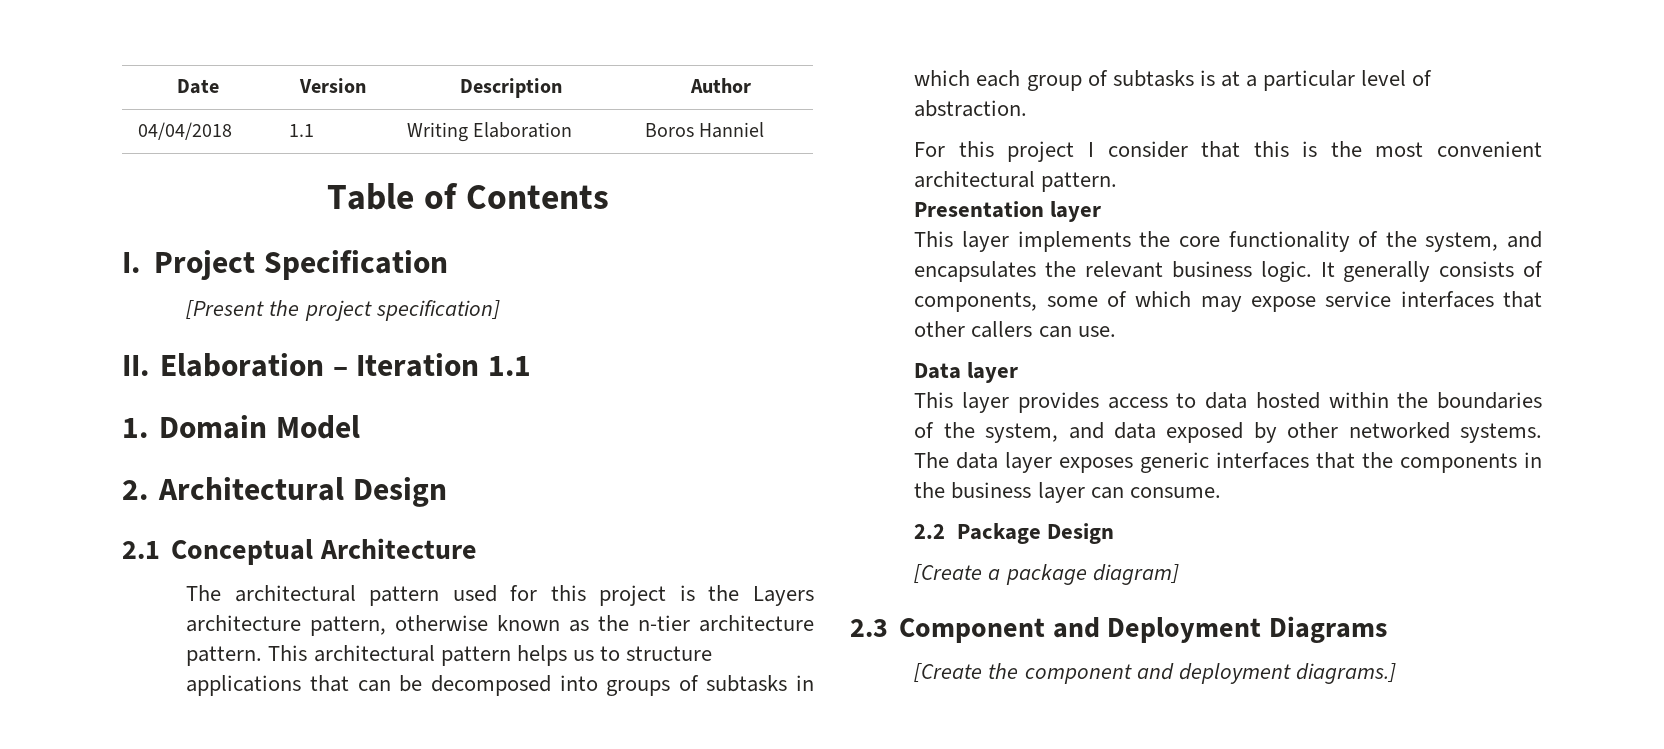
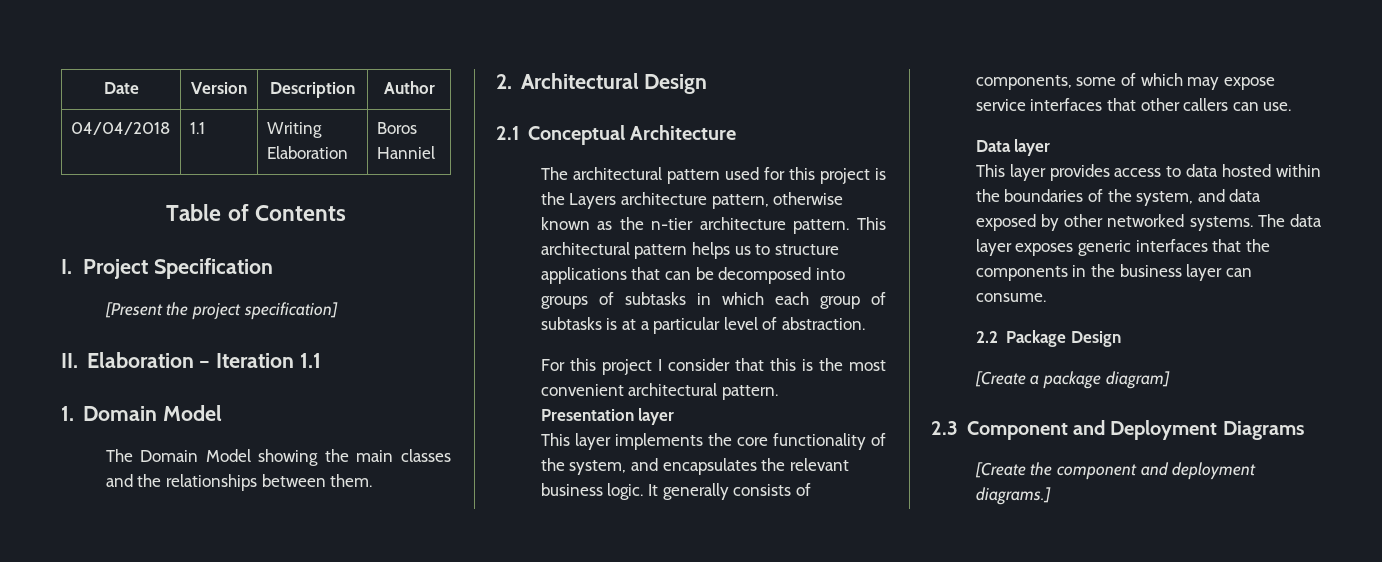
+ The Domain Model showing the main classes and the relationships between them.

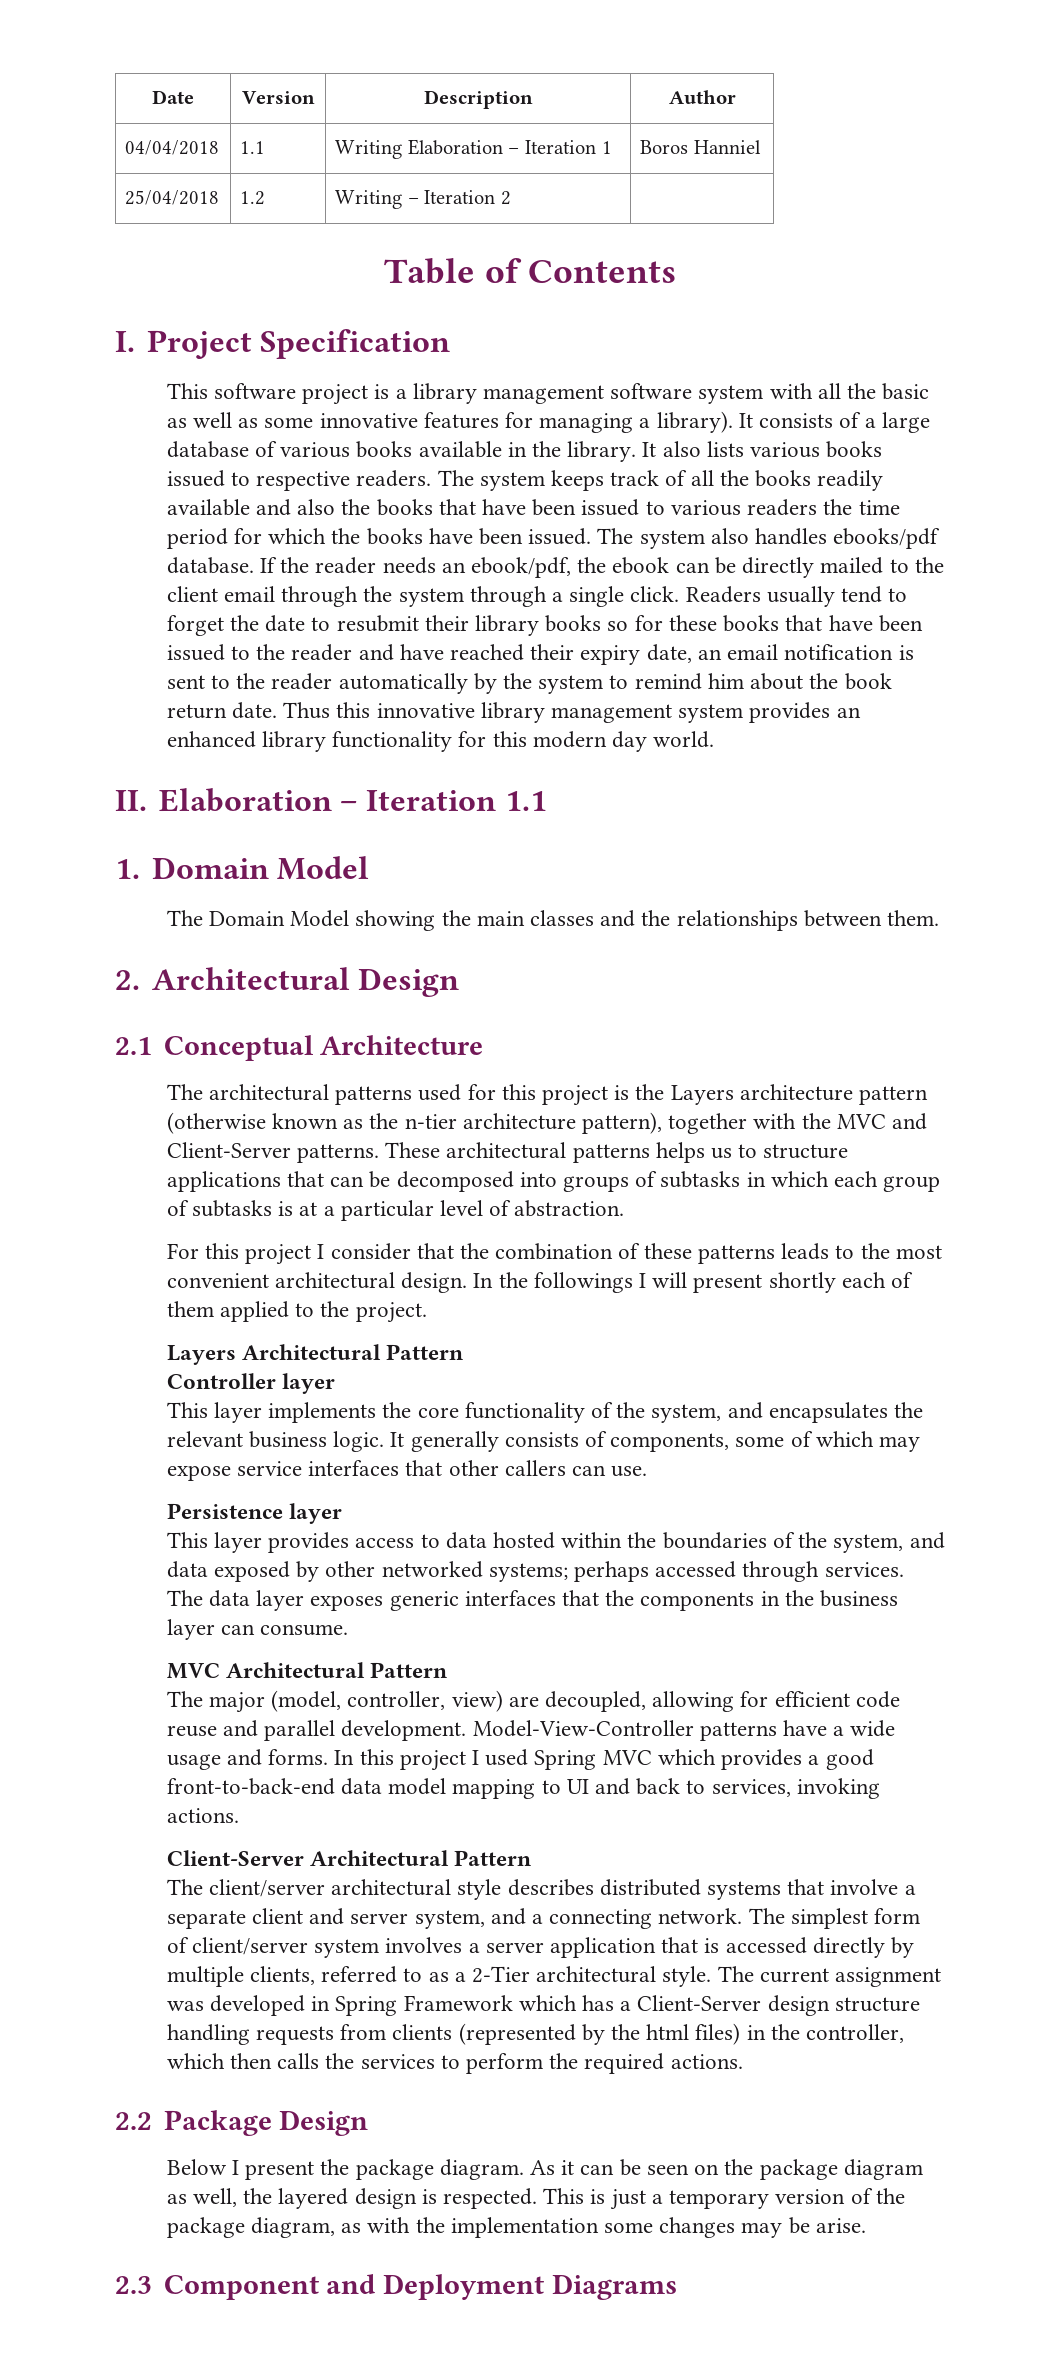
- 04/04/2018 | 1.1 | Writing Elaboration | Boros Hanniel
+ 04/04/2018 | 1.1 | Writing Elaboration – Iteration 1 | Boros Hanniel
+ 25/04/2018 | 1.2 | Writing – Iteration 2 |
- [Present the project specification]
+ This software project is a library management software system with all the basic as well as some innovative features for managing a library). It consists of a large database of various books available in the library. It also lists various books issued to respective readers. The system keeps track of all the books readily available and also the books that have been issued to various readers the time period for which the books have been issued. The system also handles ebooks/pdf database. If the reader needs an ebook/pdf, the ebook can be directly mailed to the client email through the system through a single click. Readers usually tend to forget the date to resubmit their library books so for these books that have been issued to the reader and have reached their expiry date, an email notification is sent to the reader automatically by the system to remind him about the book return date. Thus this innovative library management system provides an enhanced library functionality for this modern day world.
- The architectural pattern used for this project is the Layers architecture pattern, otherwise known as the n-tier architecture pattern. This architectural pattern helps us to structure applications that can be decomposed into groups of subtasks in which each group of subtasks is at a particular level of abstraction.
+ The architectural patterns used for this project is the Layers architecture pattern (otherwise known as the n-tier architecture pattern), together with the MVC and Client-Server patterns. These architectural patterns helps us to structure applications that can be decomposed into groups of subtasks in which each group of subtasks is at a particular level of abstraction.
- For this project I consider that this is the most convenient architectural pattern.
- Presentation layer
+ For this project I consider that the combination of these patterns leads to the most convenient architectural design. In the followings I will present shortly each of them applied to the project.
+ Layers Architectural Pattern
+ Controller layer
- Data layer
+ Persistence layer
- This layer provides access to data hosted within the boundaries of the system, and data exposed by other networked systems.
+ This layer provides access to data hosted within the boundaries of the system, and data exposed by other networked systems; perhaps accessed through services.
+ MVC Architectural Pattern
+ The major (model, controller, view) are decoupled, allowing for efficient code reuse and parallel development. Model-View-Controller patterns have a wide usage and forms. In this project I used Spring MVC which provides a good front-to-back-end data model mapping to UI and back to services, invoking actions.
+ Client-Server Architectural Pattern
+ The client/server architectural style describes distributed systems that involve a separate client and server system, and a connecting network. The simplest form of client/server system involves a server application that is accessed directly by multiple clients, referred to as a 2-Tier architectural style. The current assignment was developed in Spring Framework which has a Client-Server design structure handling requests from clients (represented by the html files) in the controller, which then calls the services to perform the required actions.
  2.2 Package Design
- [Create a package diagram]
+ Below I present the package diagram. As it can be seen on the package diagram as well, the layered design is respected. This is just a temporary version of the package diagram, as with the implementation some changes may be arise.
- [Create the component and deployment diagrams.]

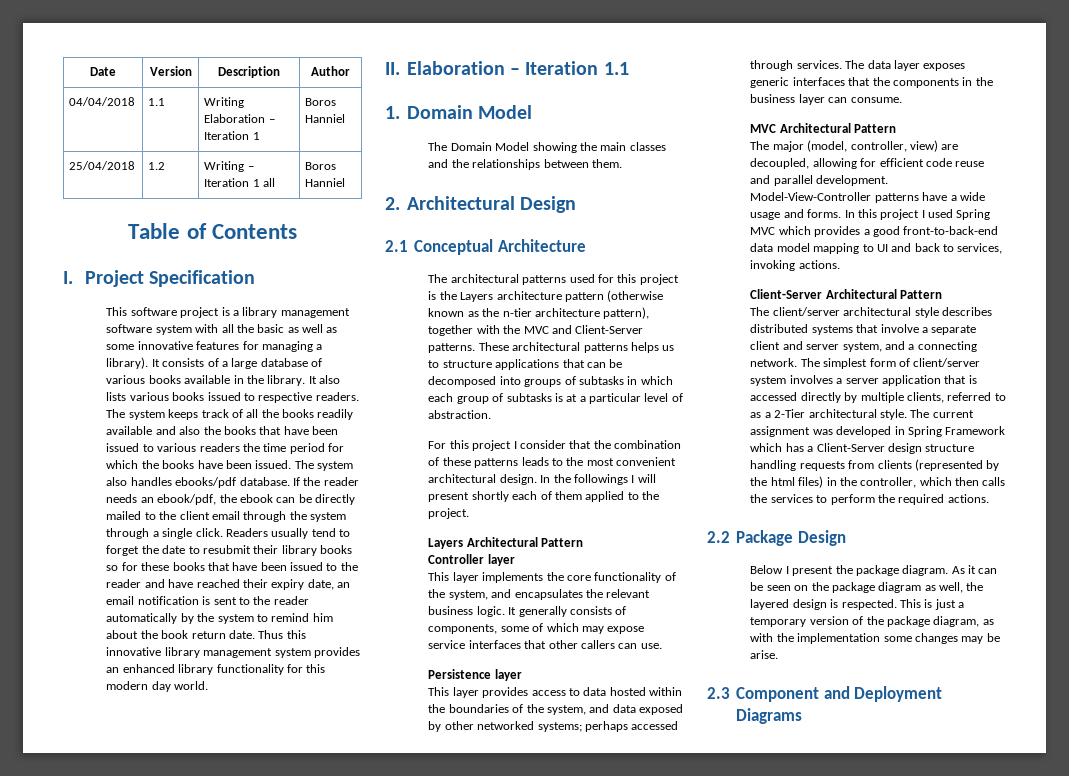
- 25/04/2018 | 1.2 | Writing – Iteration 2 |
+ 25/04/2018 | 1.2 | Writing – Iteration 1 all | Boros Hanniel

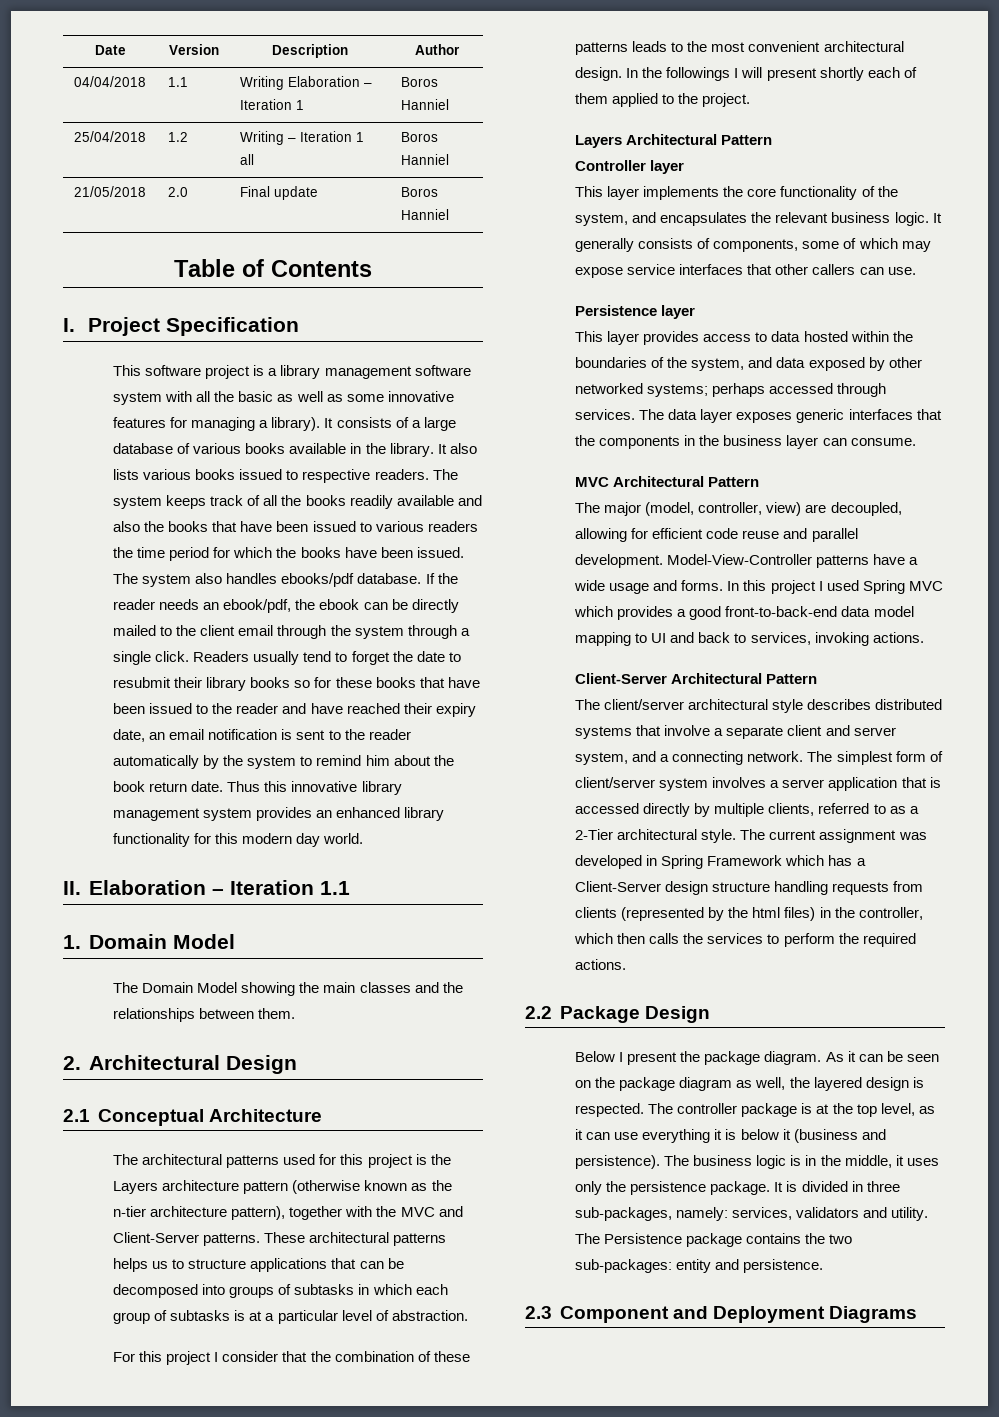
+ 21/05/2018 | 2.0 | Final update | Boros Hanniel
- This is just a temporary version of the package diagram, as with the implementation some changes may be arise.
+ The controller package is at the top level, as it can use everything it is below it (business and persistence). The business logic is in the middle, it uses only the persistence package. It is divided in three sub-packages, namely: services, validators and utility. The Persistence package contains the two sub-packages: entity and persistence.

